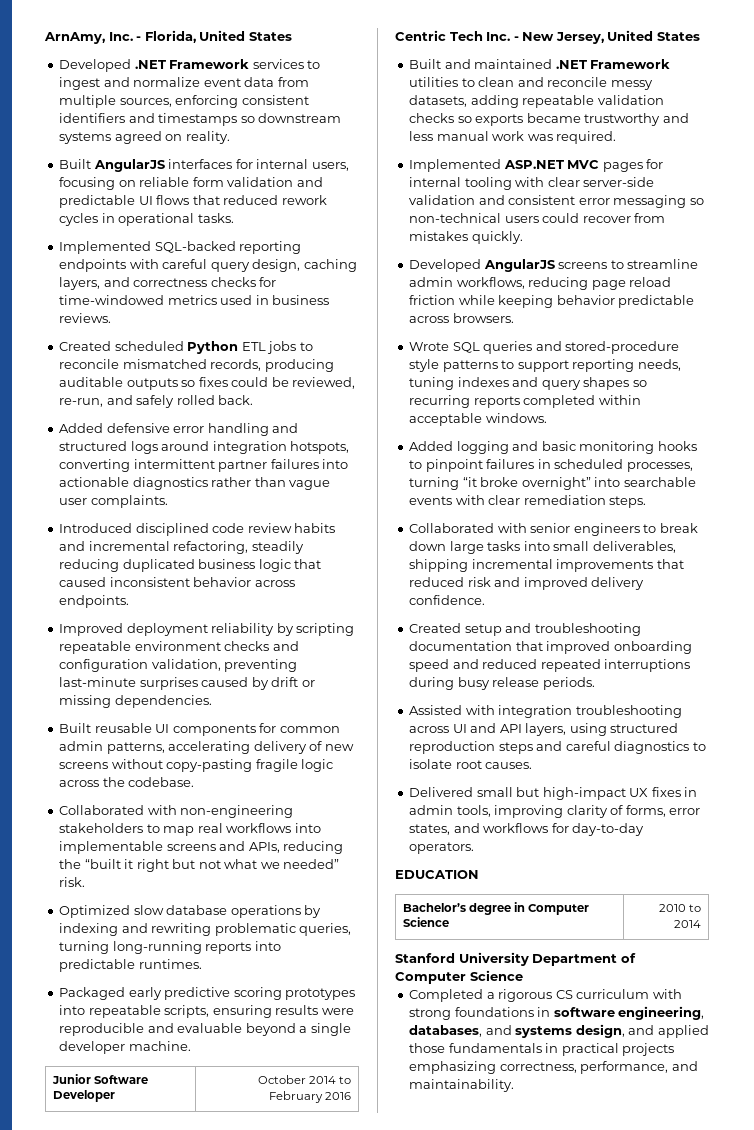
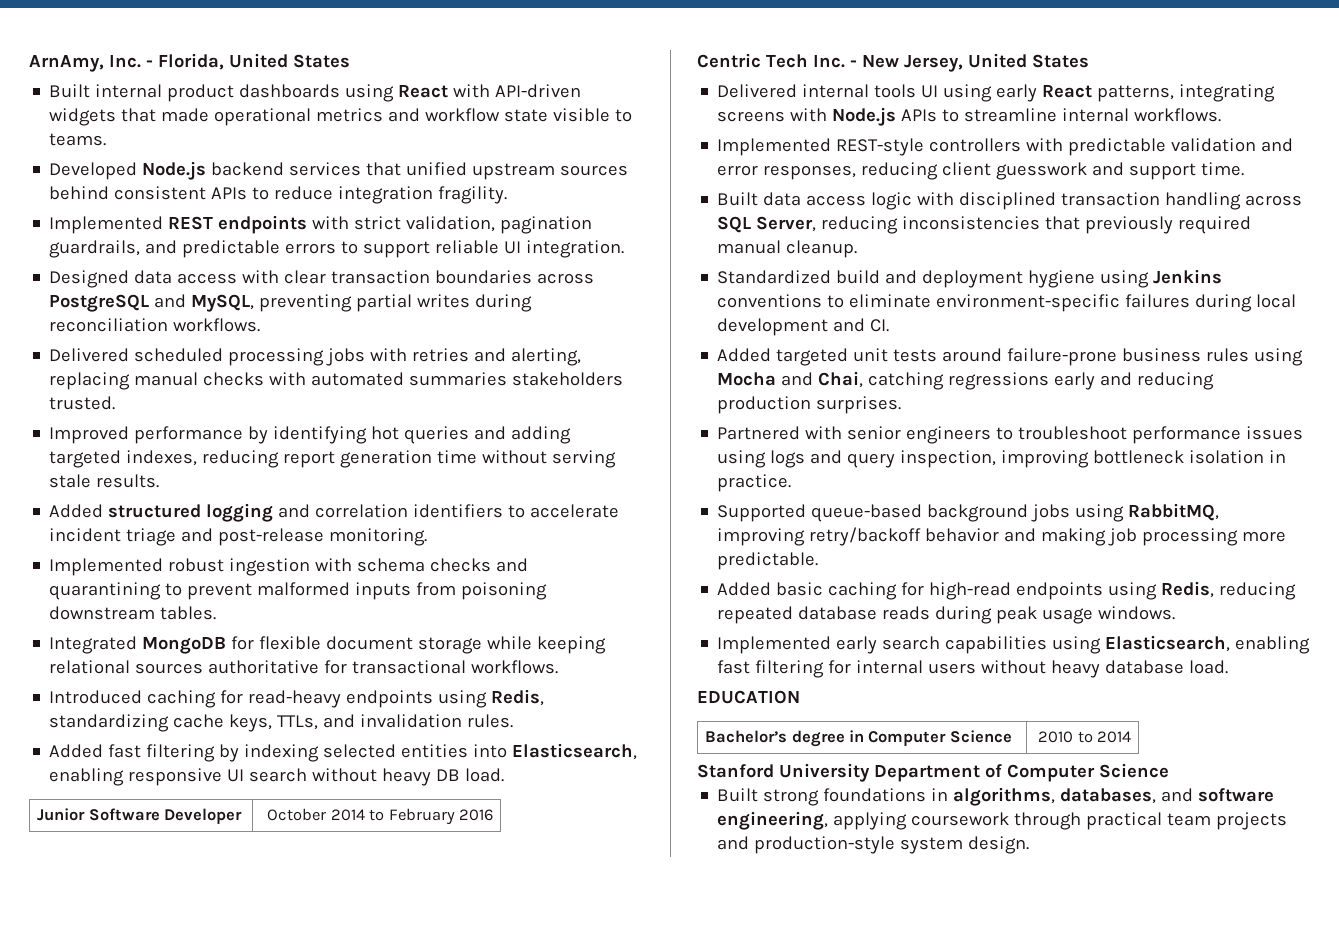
- Developed .NET Framework services to ingest and normalize event data from multiple sources, enforcing consistent identifiers and timestamps so downstream systems agreed on reality.
- Built AngularJS interfaces for internal users, focusing on reliable form validation and predictable UI flows that reduced rework cycles in operational tasks.
- Implemented SQL-backed reporting endpoints with careful query design, caching layers, and correctness checks for time-windowed metrics used in business reviews.
- Created scheduled Python ETL jobs to reconcile mismatched records, producing auditable outputs so fixes could be reviewed, re-run, and safely rolled back.
- Added defensive error handling and structured logs around integration hotspots, converting intermittent partner failures into actionable diagnostics rather than vague user complaints.
- Introduced disciplined code review habits and incremental refactoring, steadily reducing duplicated business logic that caused inconsistent behavior across endpoints.
- Improved deployment reliability by scripting repeatable environment checks and configuration validation, preventing last-minute surprises caused by drift or missing dependencies.
- Built reusable UI components for common admin patterns, accelerating delivery of new screens without copy-pasting fragile logic across the codebase.
- Collaborated with non-engineering stakeholders to map real workflows into implementable screens and APIs, reducing the “built it right but not what we needed” risk.
- Optimized slow database operations by indexing and rewriting problematic queries, turning long-running reports into predictable runtimes.
- Packaged early predictive scoring prototypes into repeatable scripts, ensuring results were reproducible and evaluable beyond a single developer machine.
+ Built internal product dashboards using React with API-driven widgets that made operational metrics and workflow state visible to teams.
+ Developed Node.js backend services that unified upstream sources behind consistent APIs to reduce integration fragility.
+ Implemented REST endpoints with strict validation, pagination guardrails, and predictable errors to support reliable UI integration.
+ Designed data access with clear transaction boundaries across PostgreSQL and MySQL, preventing partial writes during reconciliation workflows.
+ Delivered scheduled processing jobs with retries and alerting, replacing manual checks with automated summaries stakeholders trusted.
+ Improved performance by identifying hot queries and adding targeted indexes, reducing report generation time without serving stale results.
+ Added structured logging and correlation identifiers to accelerate incident triage and post-release monitoring.
+ Implemented robust ingestion with schema checks and quarantining to prevent malformed inputs from poisoning downstream tables.
+ Integrated MongoDB for flexible document storage while keeping relational sources authoritative for transactional workflows.
+ Introduced caching for read-heavy endpoints using Redis, standardizing cache keys, TTLs, and invalidation rules.
+ Added fast filtering by indexing selected entities into Elasticsearch, enabling responsive UI search without heavy DB load.
- Built and maintained .NET Framework utilities to clean and reconcile messy datasets, adding repeatable validation checks so exports became trustworthy and less manual work was required.
- Implemented ASP.NET MVC pages for internal tooling with clear server-side validation and consistent error messaging so non-technical users could recover from mistakes quickly.
- Developed AngularJS screens to streamline admin workflows, reducing page reload friction while keeping behavior predictable across browsers.
- Wrote SQL queries and stored-procedure style patterns to support reporting needs, tuning indexes and query shapes so recurring reports completed within acceptable windows.
- Added logging and basic monitoring hooks to pinpoint failures in scheduled processes, turning “it broke overnight” into searchable events with clear remediation steps.
- Collaborated with senior engineers to break down large tasks into small deliverables, shipping incremental improvements that reduced risk and improved delivery confidence.
- Created setup and troubleshooting documentation that improved onboarding speed and reduced repeated interruptions during busy release periods.
- Assisted with integration troubleshooting across UI and API layers, using structured reproduction steps and careful diagnostics to isolate root causes.
- Delivered small but high-impact UX fixes in admin tools, improving clarity of forms, error states, and workflows for day-to-day operators.
+ Delivered internal tools UI using early React patterns, integrating screens with Node.js APIs to streamline internal workflows.
+ Implemented REST-style controllers with predictable validation and error responses, reducing client guesswork and support time.
+ Built data access logic with disciplined transaction handling across SQL Server, reducing inconsistencies that previously required manual cleanup.
+ Standardized build and deployment hygiene using Jenkins conventions to eliminate environment-specific failures during local development and CI.
+ Added targeted unit tests around failure-prone business rules using Mocha and Chai, catching regressions early and reducing production surprises.
+ Partnered with senior engineers to troubleshoot performance issues using logs and query inspection, improving bottleneck isolation in practice.
+ Supported queue-based background jobs using RabbitMQ, improving retry/backoff behavior and making job processing more predictable.
+ Added basic caching for high-read endpoints using Redis, reducing repeated database reads during peak usage windows.
+ Implemented early search capabilities using Elasticsearch, enabling fast filtering for internal users without heavy database load.
- Completed a rigorous CS curriculum with strong foundations in software engineering, databases, and systems design, and applied those fundamentals in practical projects emphasizing correctness, performance, and maintainability.
+ Built strong foundations in algorithms, databases, and software engineering, applying coursework through practical team projects and production-style system design.

